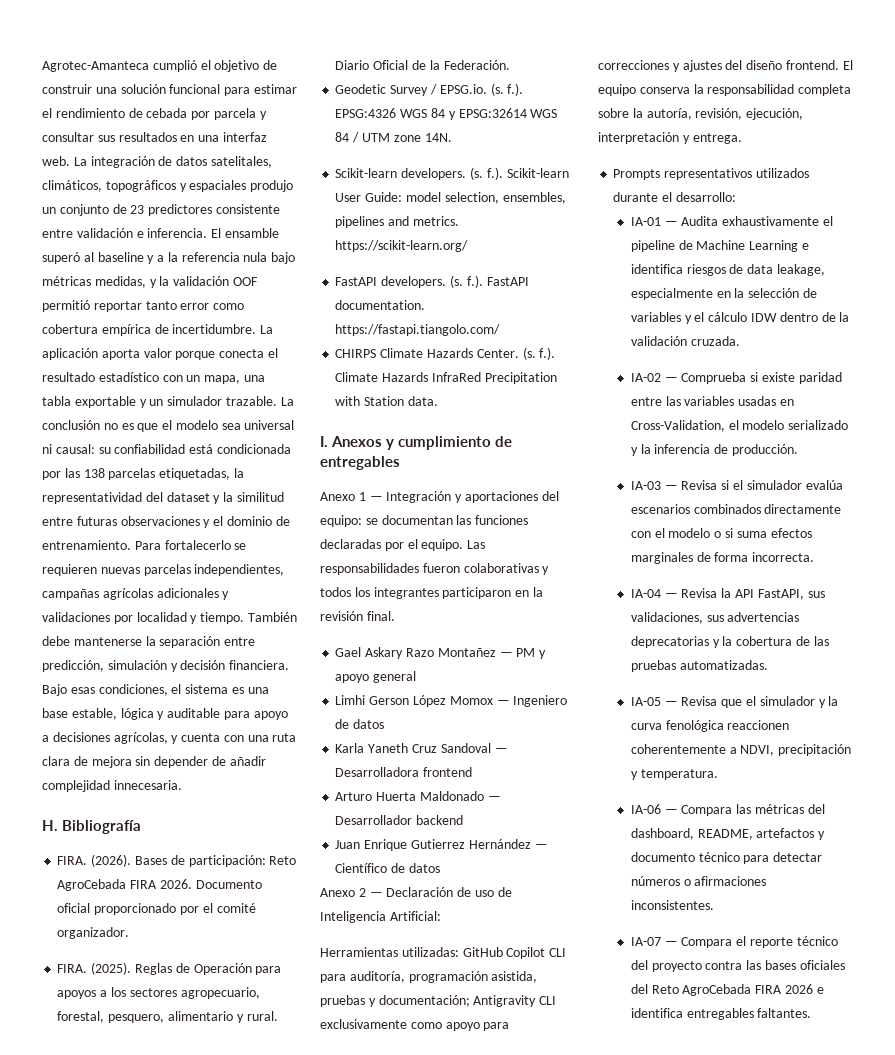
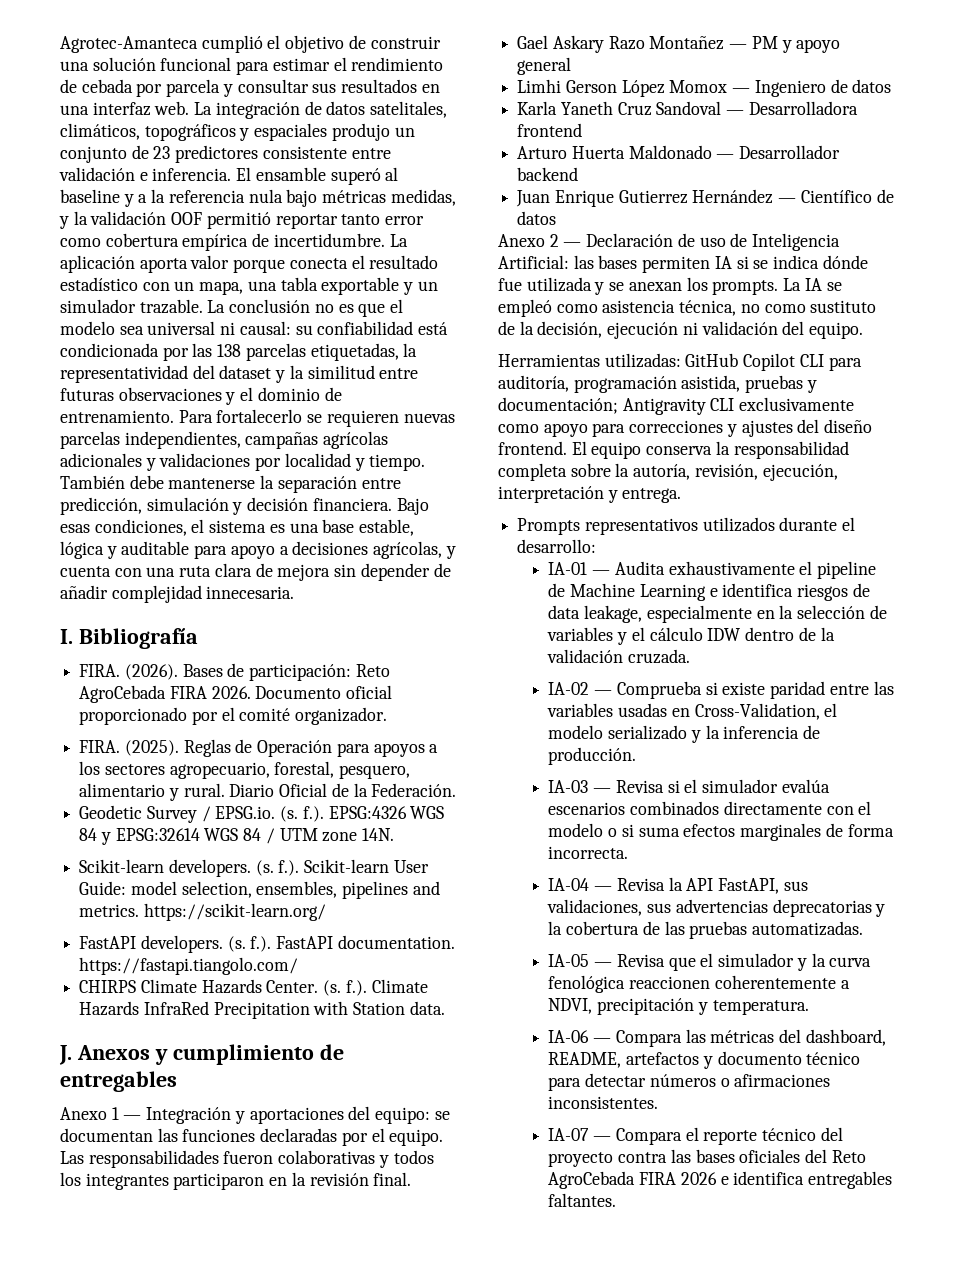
- H. Bibliografía
+ I. Bibliografía
- I. Anexos y cumplimiento de entregables
+ J. Anexos y cumplimiento de entregables
- Anexo 2 — Declaración de uso de Inteligencia Artificial:
+ Anexo 2 — Declaración de uso de Inteligencia Artificial: las bases permiten IA si se indica dónde fue utilizada y se anexan los prompts. La IA se empleó como asistencia técnica, no como sustituto de la decisión, ejecución ni validación del equipo.

